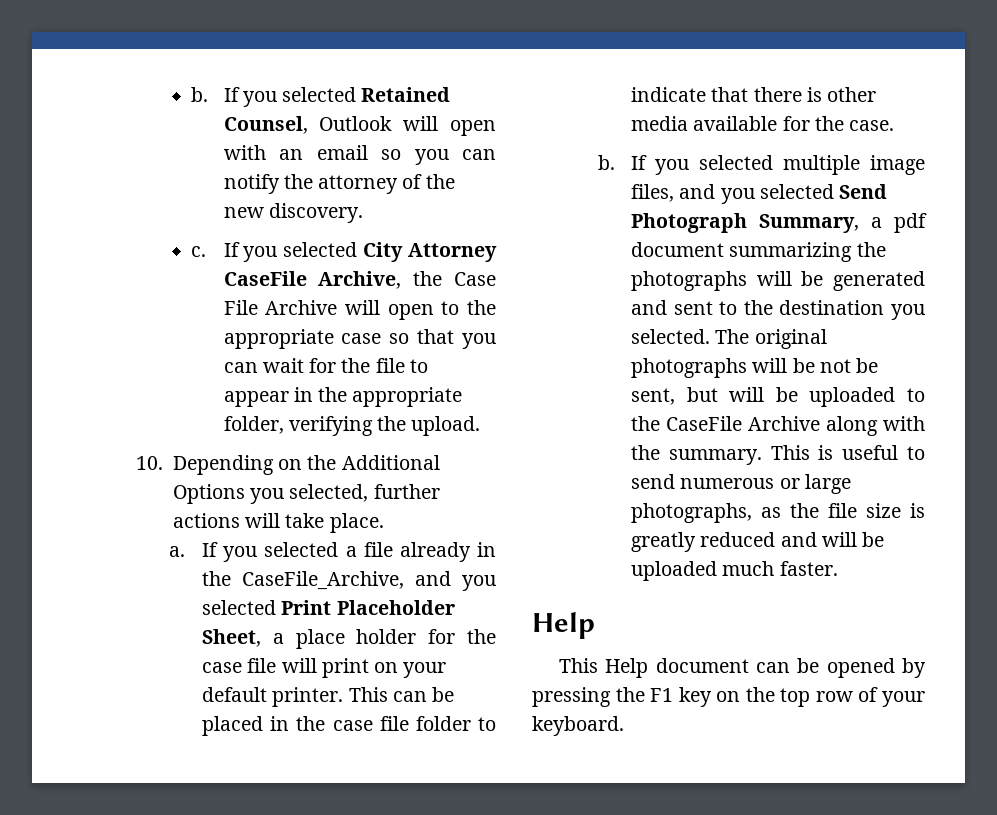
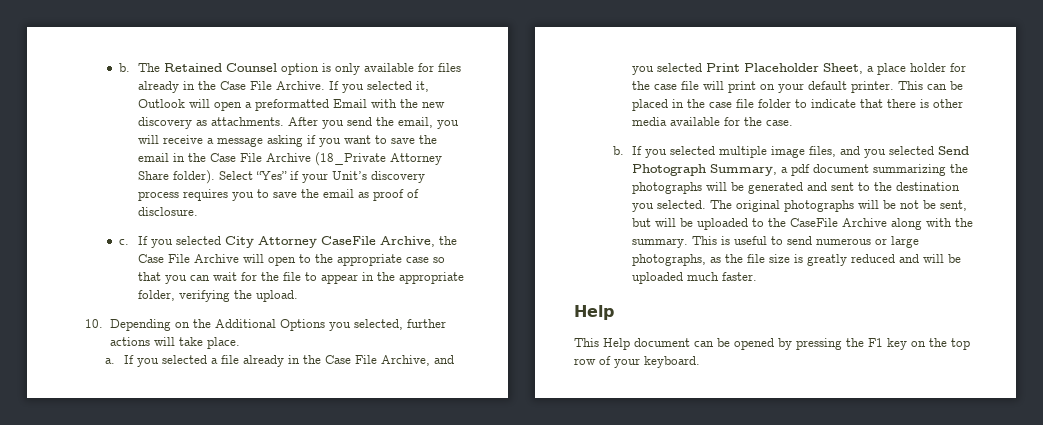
- b. If you selected Retained Counsel, Outlook will open with an email so you can notify the attorney of the new discovery.
+ b. The Retained Counsel option is only available for files already in the Case File Archive. If you selected it, Outlook will open a preformatted Email with the new discovery as attachments. After you send the email, you will receive a message asking if you want to save the email in the Case File Archive (18_Private Attorney Share folder). Select “Yes” if your Unit’s discovery process requires you to save the email as proof of disclosure.
- If you selected a file already in the CaseFile_Archive, and you selected Print Placeholder Sheet, a place holder for the case file will print on your default printer.
+ If you selected a file already in the Case File Archive, and you selected Print Placeholder Sheet, a place holder for the case file will print on your default printer.

